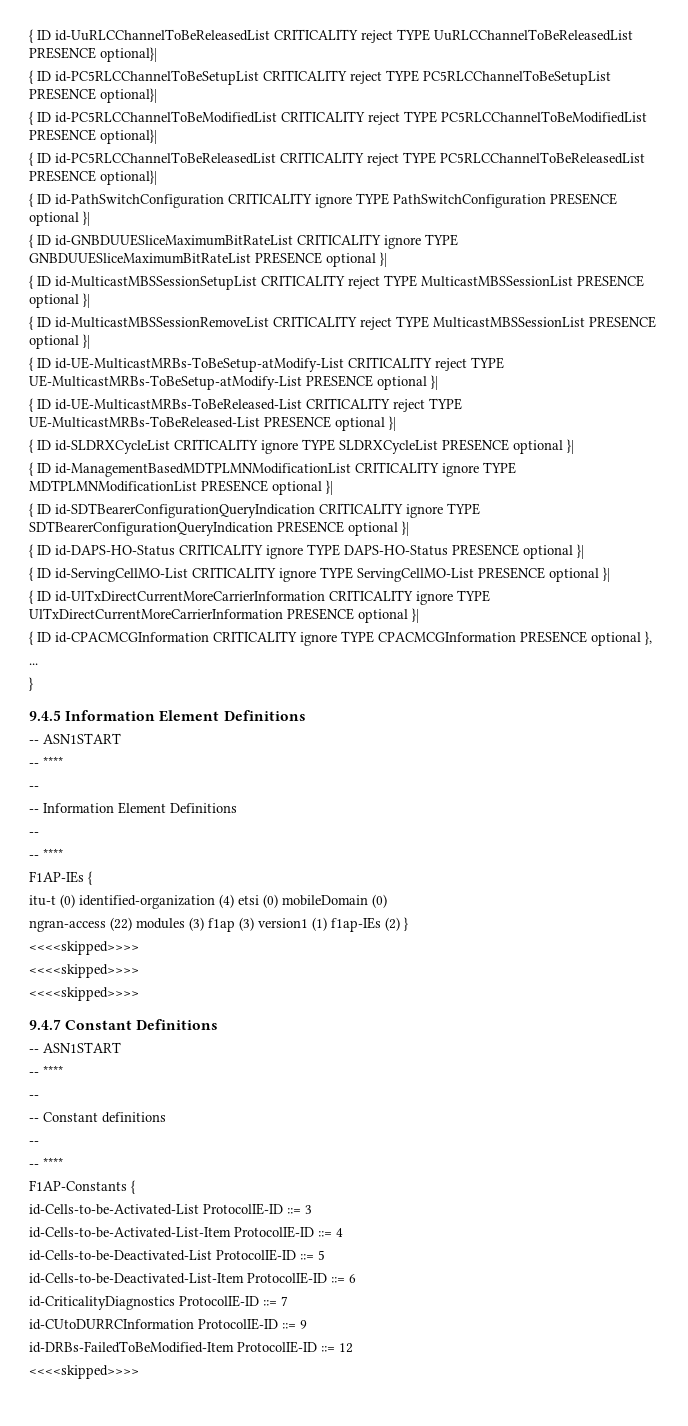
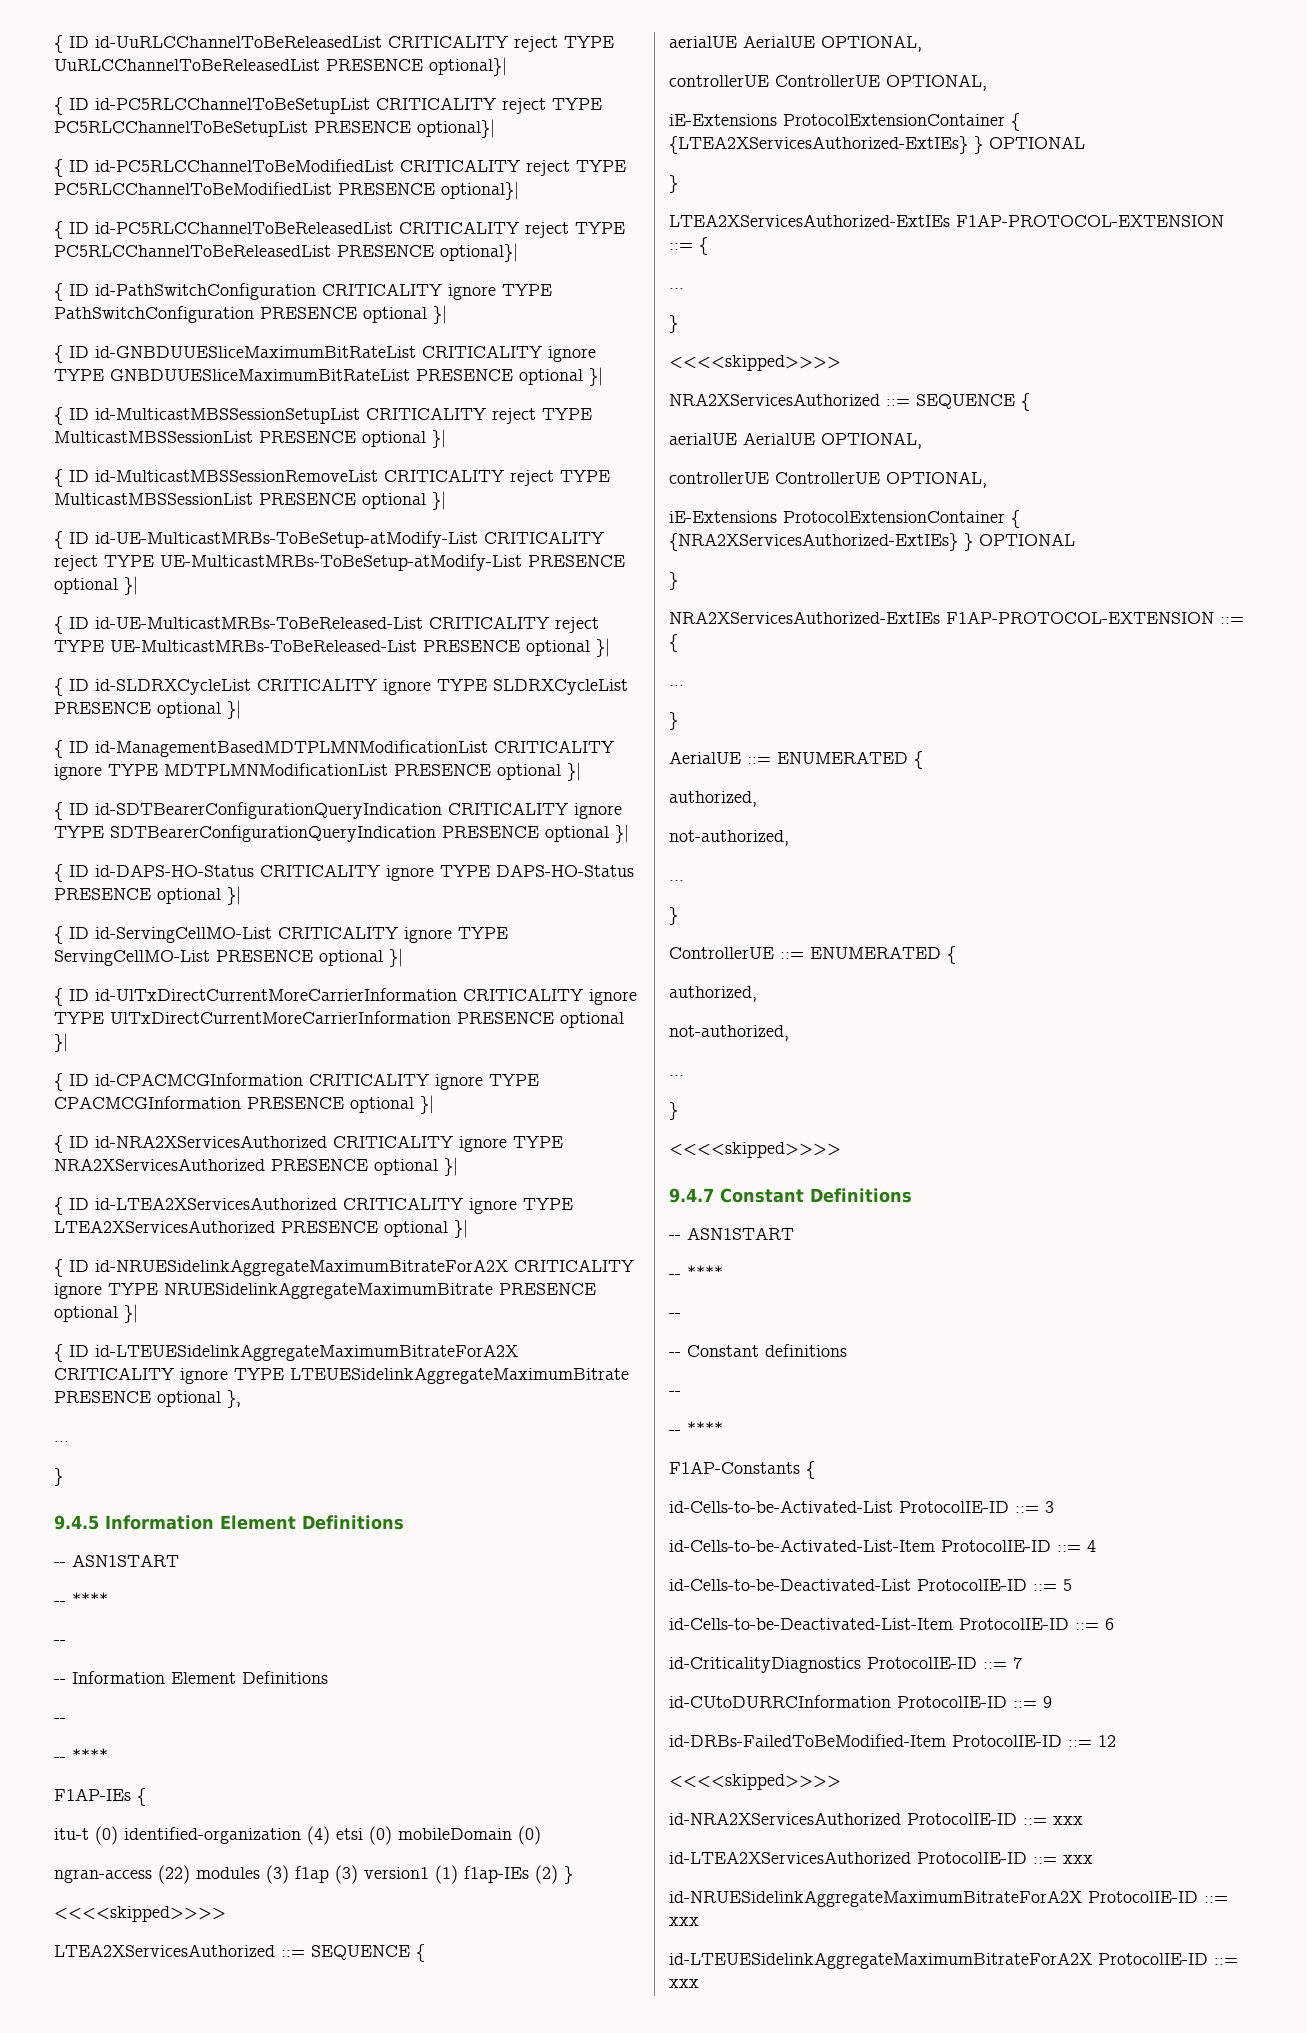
- { ID id-CPACMCGInformation CRITICALITY ignore TYPE CPACMCGInformation PRESENCE optional },
+ { ID id-CPACMCGInformation CRITICALITY ignore TYPE CPACMCGInformation PRESENCE optional }|
+ { ID id-NRA2XServicesAuthorized CRITICALITY ignore TYPE NRA2XServicesAuthorized PRESENCE optional }|
+ { ID id-LTEA2XServicesAuthorized CRITICALITY ignore TYPE LTEA2XServicesAuthorized PRESENCE optional }|
+ { ID id-NRUESidelinkAggregateMaximumBitrateForA2X CRITICALITY ignore TYPE NRUESidelinkAggregateMaximumBitrate PRESENCE optional }|
+ { ID id-LTEUESidelinkAggregateMaximumBitrateForA2X CRITICALITY ignore TYPE LTEUESidelinkAggregateMaximumBitrate PRESENCE optional },
  ngran-access (22) modules (3) f1ap (3) version1 (1) f1ap-IEs (2) }
  <<<<skipped>>>>
+ LTEA2XServicesAuthorized ::= SEQUENCE {
+ aerialUE AerialUE OPTIONAL,
+ controllerUE ControllerUE OPTIONAL,
+ iE-Extensions ProtocolExtensionContainer { {LTEA2XServicesAuthorized-ExtIEs} } OPTIONAL
+ }
+ LTEA2XServicesAuthorized-ExtIEs F1AP-PROTOCOL-EXTENSION ::= {
+ ...
+ }
  <<<<skipped>>>>
+ NRA2XServicesAuthorized ::= SEQUENCE {
+ aerialUE AerialUE OPTIONAL,
+ controllerUE ControllerUE OPTIONAL,
+ iE-Extensions ProtocolExtensionContainer { {NRA2XServicesAuthorized-ExtIEs} } OPTIONAL
+ }
+ NRA2XServicesAuthorized-ExtIEs F1AP-PROTOCOL-EXTENSION ::= {
+ ...
+ }
+ AerialUE ::= ENUMERATED {
+ authorized,
+ not-authorized,
+ ...
+ }
+ ControllerUE ::= ENUMERATED {
+ authorized,
+ not-authorized,
+ ...
+ }
+ id-NRA2XServicesAuthorized ProtocolIE-ID ::= xxx
+ id-LTEA2XServicesAuthorized ProtocolIE-ID ::= xxx
+ id-NRUESidelinkAggregateMaximumBitrateForA2X ProtocolIE-ID ::= xxx
+ id-LTEUESidelinkAggregateMaximumBitrateForA2X ProtocolIE-ID ::= xxx

